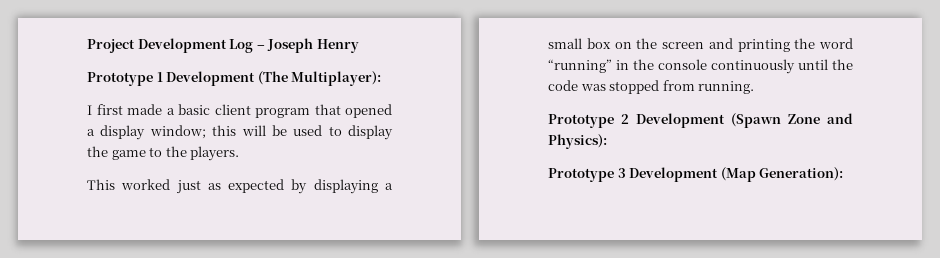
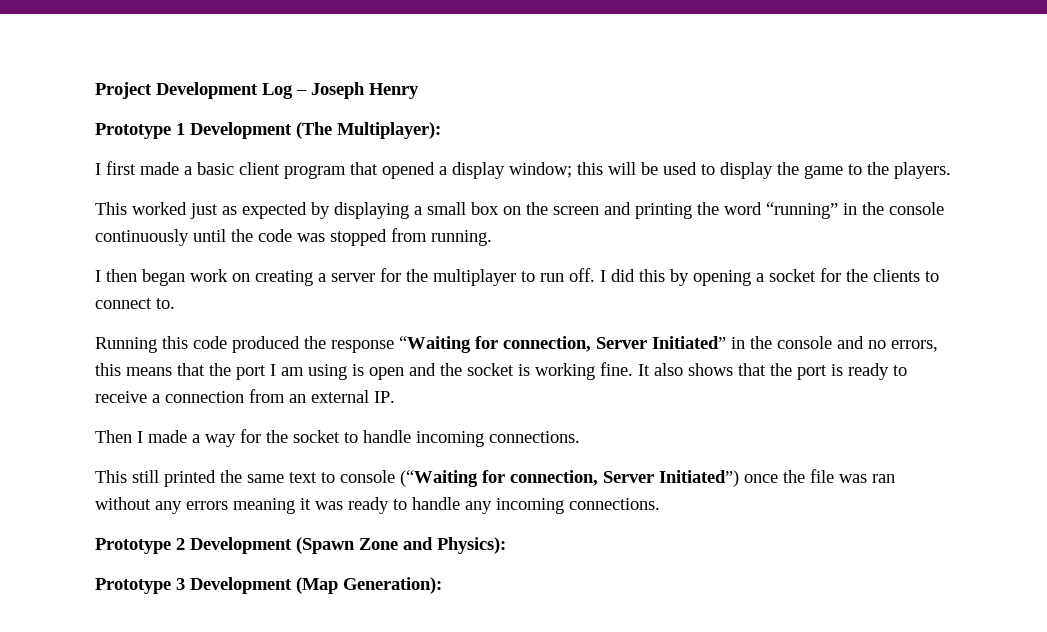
+ I then began work on creating a server for the multiplayer to run off. I did this by opening a socket for the clients to connect to.
+ Running this code produced the response “Waiting for connection, Server Initiated” in the console and no errors, this means that the port I am using is open and the socket is working fine. It also shows that the port is ready to receive a connection from an external IP.
+ Then I made a way for the socket to handle incoming connections.
+ This still printed the same text to console (“Waiting for connection, Server Initiated”) once the file was ran without any errors meaning it was ready to handle any incoming connections.

